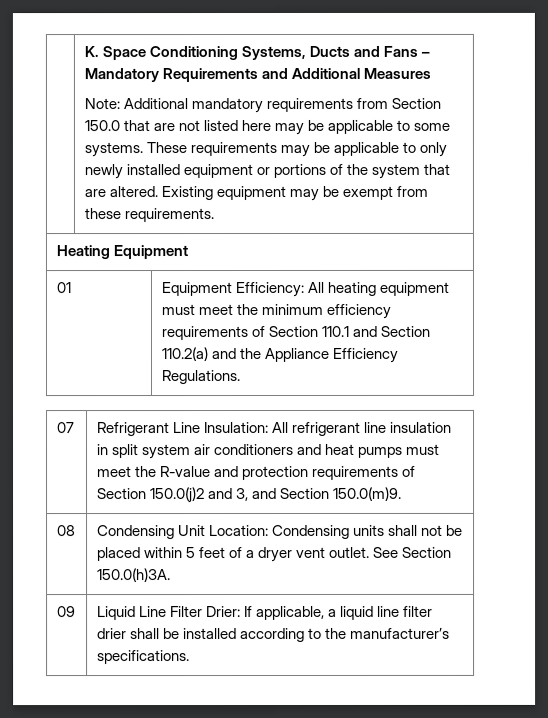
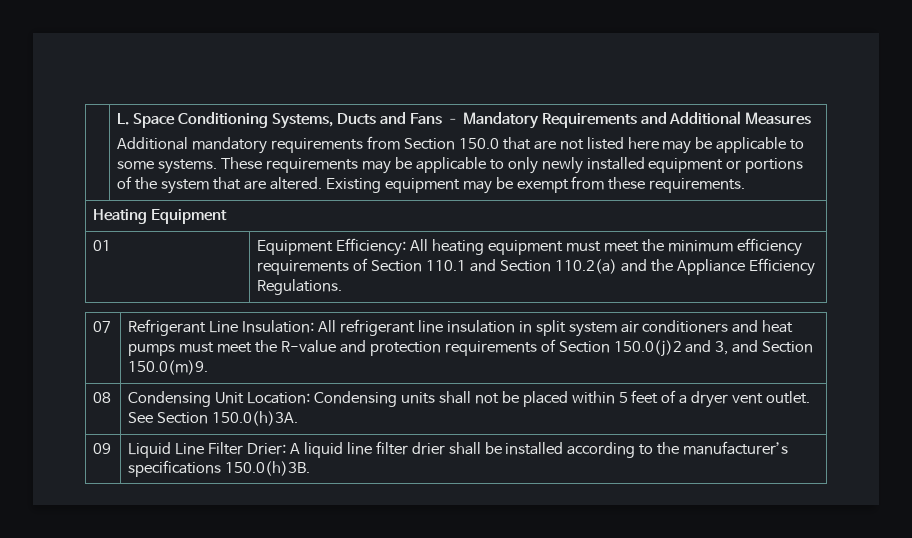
- K. Space Conditioning Systems, Ducts and Fans – Mandatory Requirements and Additional Measures
+ L. Space Conditioning Systems, Ducts and Fans – Mandatory Requirements and Additional Measures
- Note: Additional mandatory requirements from Section 150.0 that are not listed here may be applicable to some systems.
+ Additional mandatory requirements from Section 150.0 that are not listed here may be applicable to some systems.
- 09 | Liquid Line Filter Drier: If applicable, a liquid line filter drier shall be installed according to the manufacturer’s specifications.
+ 09 | Liquid Line Filter Drier: A liquid line filter drier shall be installed according to the manufacturer’s specifications 150.0(h)3B.

